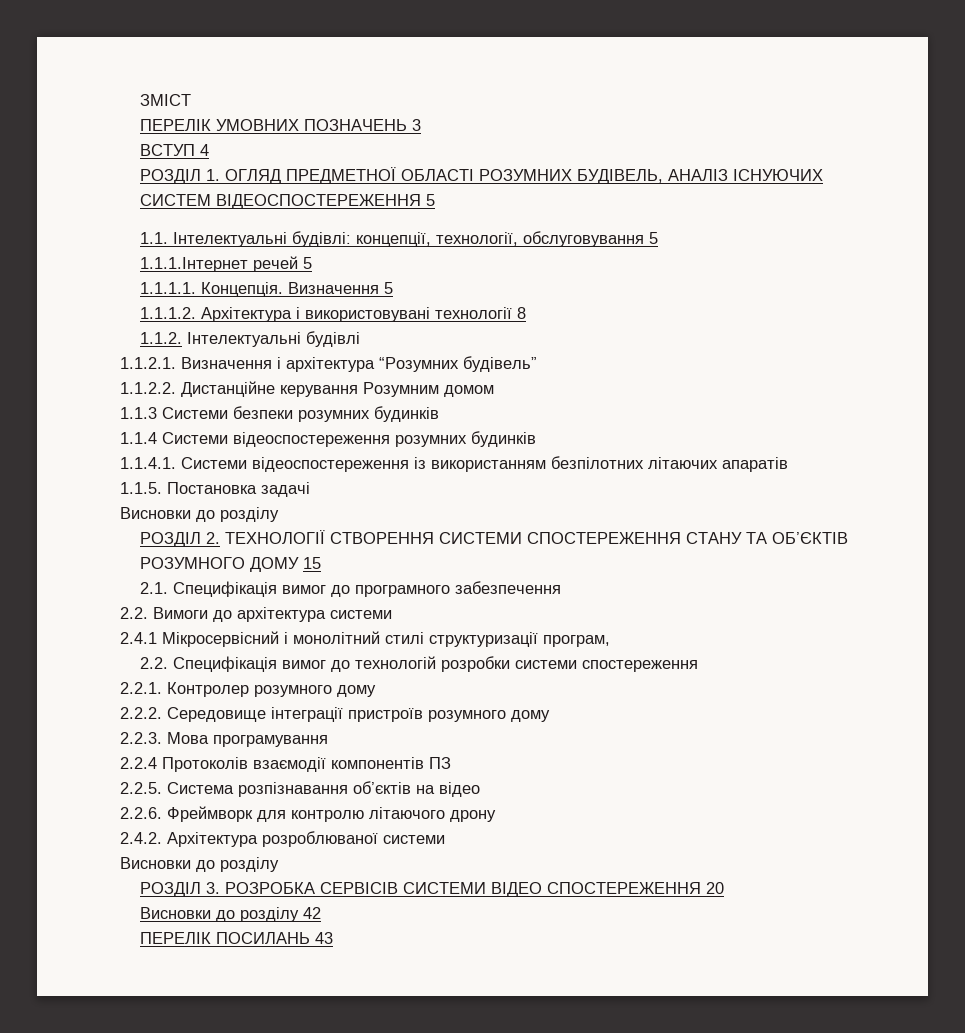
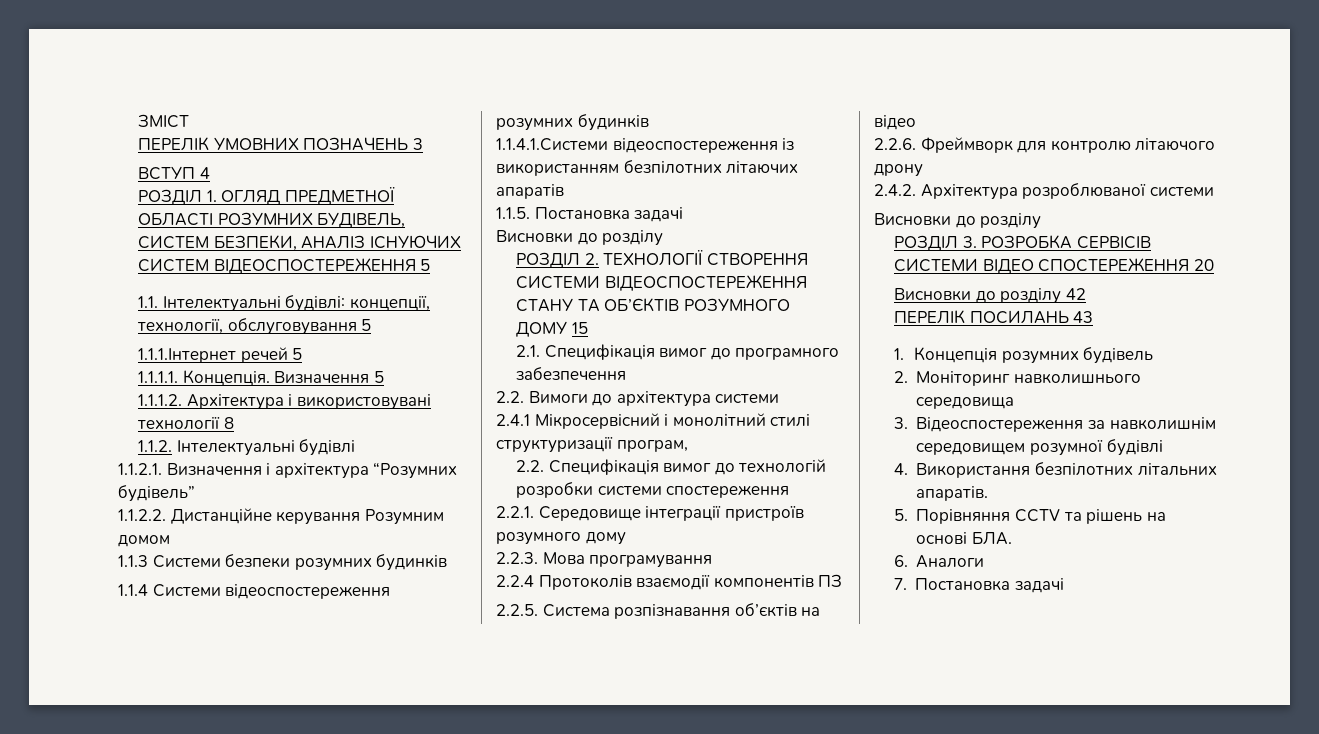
- РОЗДІЛ 1. ОГЛЯД ПРЕДМЕТНОЇ ОБЛАСТІ РОЗУМНИХ БУДІВЕЛЬ, АНАЛІЗ ІСНУЮЧИХ СИСТЕМ ВІДЕОСПОСТЕРЕЖЕННЯ 5
+ РОЗДІЛ 1. ОГЛЯД ПРЕДМЕТНОЇ ОБЛАСТІ РОЗУМНИХ БУДІВЕЛЬ, СИСТЕМ БЕЗПЕКИ, АНАЛІЗ ІСНУЮЧИХ СИСТЕМ ВІДЕОСПОСТЕРЕЖЕННЯ 5
- 1.1.4.1. Системи відеоспостереження із використанням безпілотних літаючих апаратів
+ 1.1.4.1.Системи відеоспостереження із використанням безпілотних літаючих апаратів
- РОЗДІЛ 2. ТЕХНОЛОГІЇ СТВОРЕННЯ СИСТЕМИ СПОСТЕРЕЖЕННЯ СТАНУ ТА ОБ’ЄКТІВ РОЗУМНОГО ДОМУ 15
+ РОЗДІЛ 2. ТЕХНОЛОГІЇ СТВОРЕННЯ СИСТЕМИ ВІДЕОСПОСТЕРЕЖЕННЯ СТАНУ ТА ОБ’ЄКТІВ РОЗУМНОГО ДОМУ 15
- 2.2.1. Контролер розумного дому
- 2.2.2. Середовище інтеграції пристроїв розумного дому
+ 2.2.1. Середовище інтеграції пристроїв розумного дому
+ 1. Концепція розумних будівель
+ 2. Моніторинг навколишнього середовища
+ 3. Відеоспостереження за навколишнім середовищем розумної будівлі
+ 4. Використання безпілотних літальних апаратів.
+ 5. Порівняння CCTV та рішень на основі БЛА.
+ 6. Аналоги
+ 7. Постановка задачі

